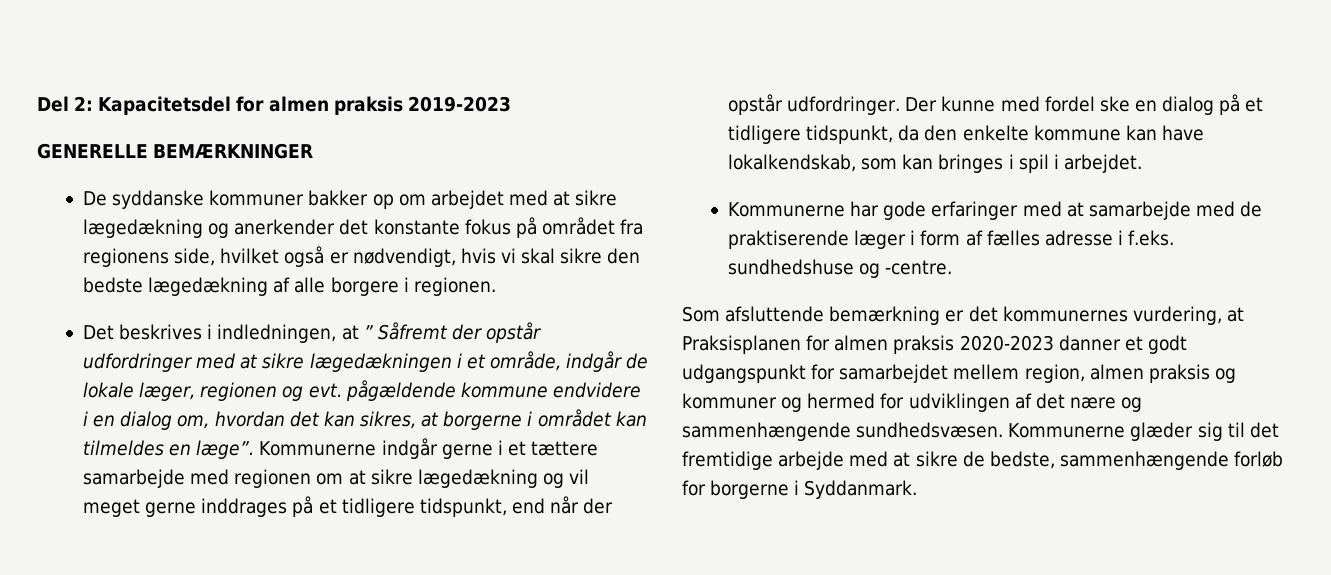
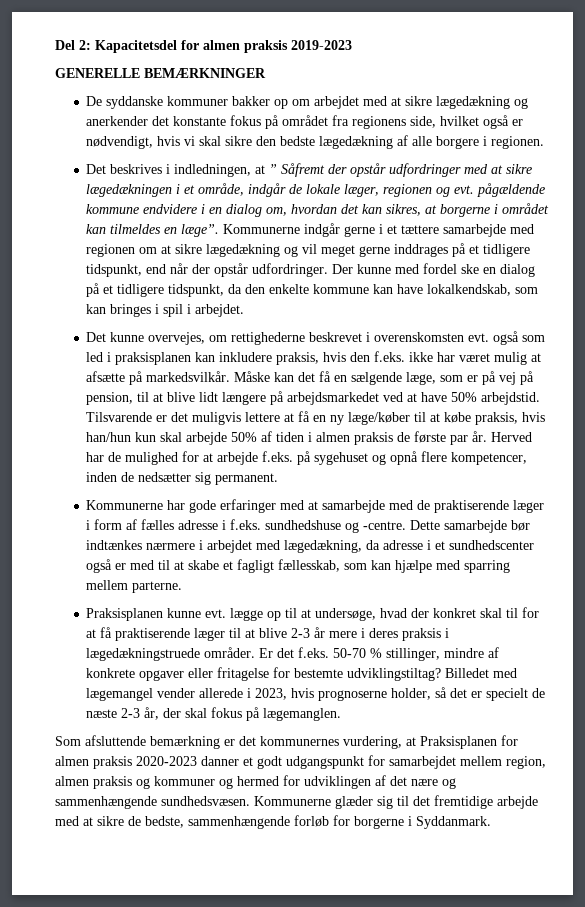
+ Det kunne overvejes, om rettighederne beskrevet i overenskomsten evt. også som led i praksisplanen kan inkludere praksis, hvis den f.eks. ikke har været mulig at afsætte på markedsvilkår. Måske kan det få en sælgende læge, som er på vej på pension, til at blive lidt længere på arbejdsmarkedet ved at have 50% arbejdstid. Tilsvarende er det muligvis lettere at få en ny læge/køber til at købe praksis, hvis han/hun kun skal arbejde 50% af tiden i almen praksis de første par år. Herved har de mulighed for at arbejde f.eks. på sygehuset og opnå flere kompetencer, inden de nedsætter sig permanent.
+ Dette samarbejde bør indtænkes nærmere i arbejdet med lægedækning, da adresse i et sundhedscenter også er med til at skabe et fagligt fællesskab, som kan hjælpe med sparring mellem parterne.
+ Praksisplanen kunne evt. lægge op til at undersøge, hvad der konkret skal til for at få praktiserende læger til at blive 2-3 år mere i deres praksis i lægedækningstruede områder. Er det f.eks. 50-70 % stillinger, mindre af konkrete opgaver eller fritagelse for bestemte udviklingstiltag? Billedet med lægemangel vender allerede i 2023, hvis prognoserne holder, så det er specielt de næste 2-3 år, der skal fokus på lægemanglen.

